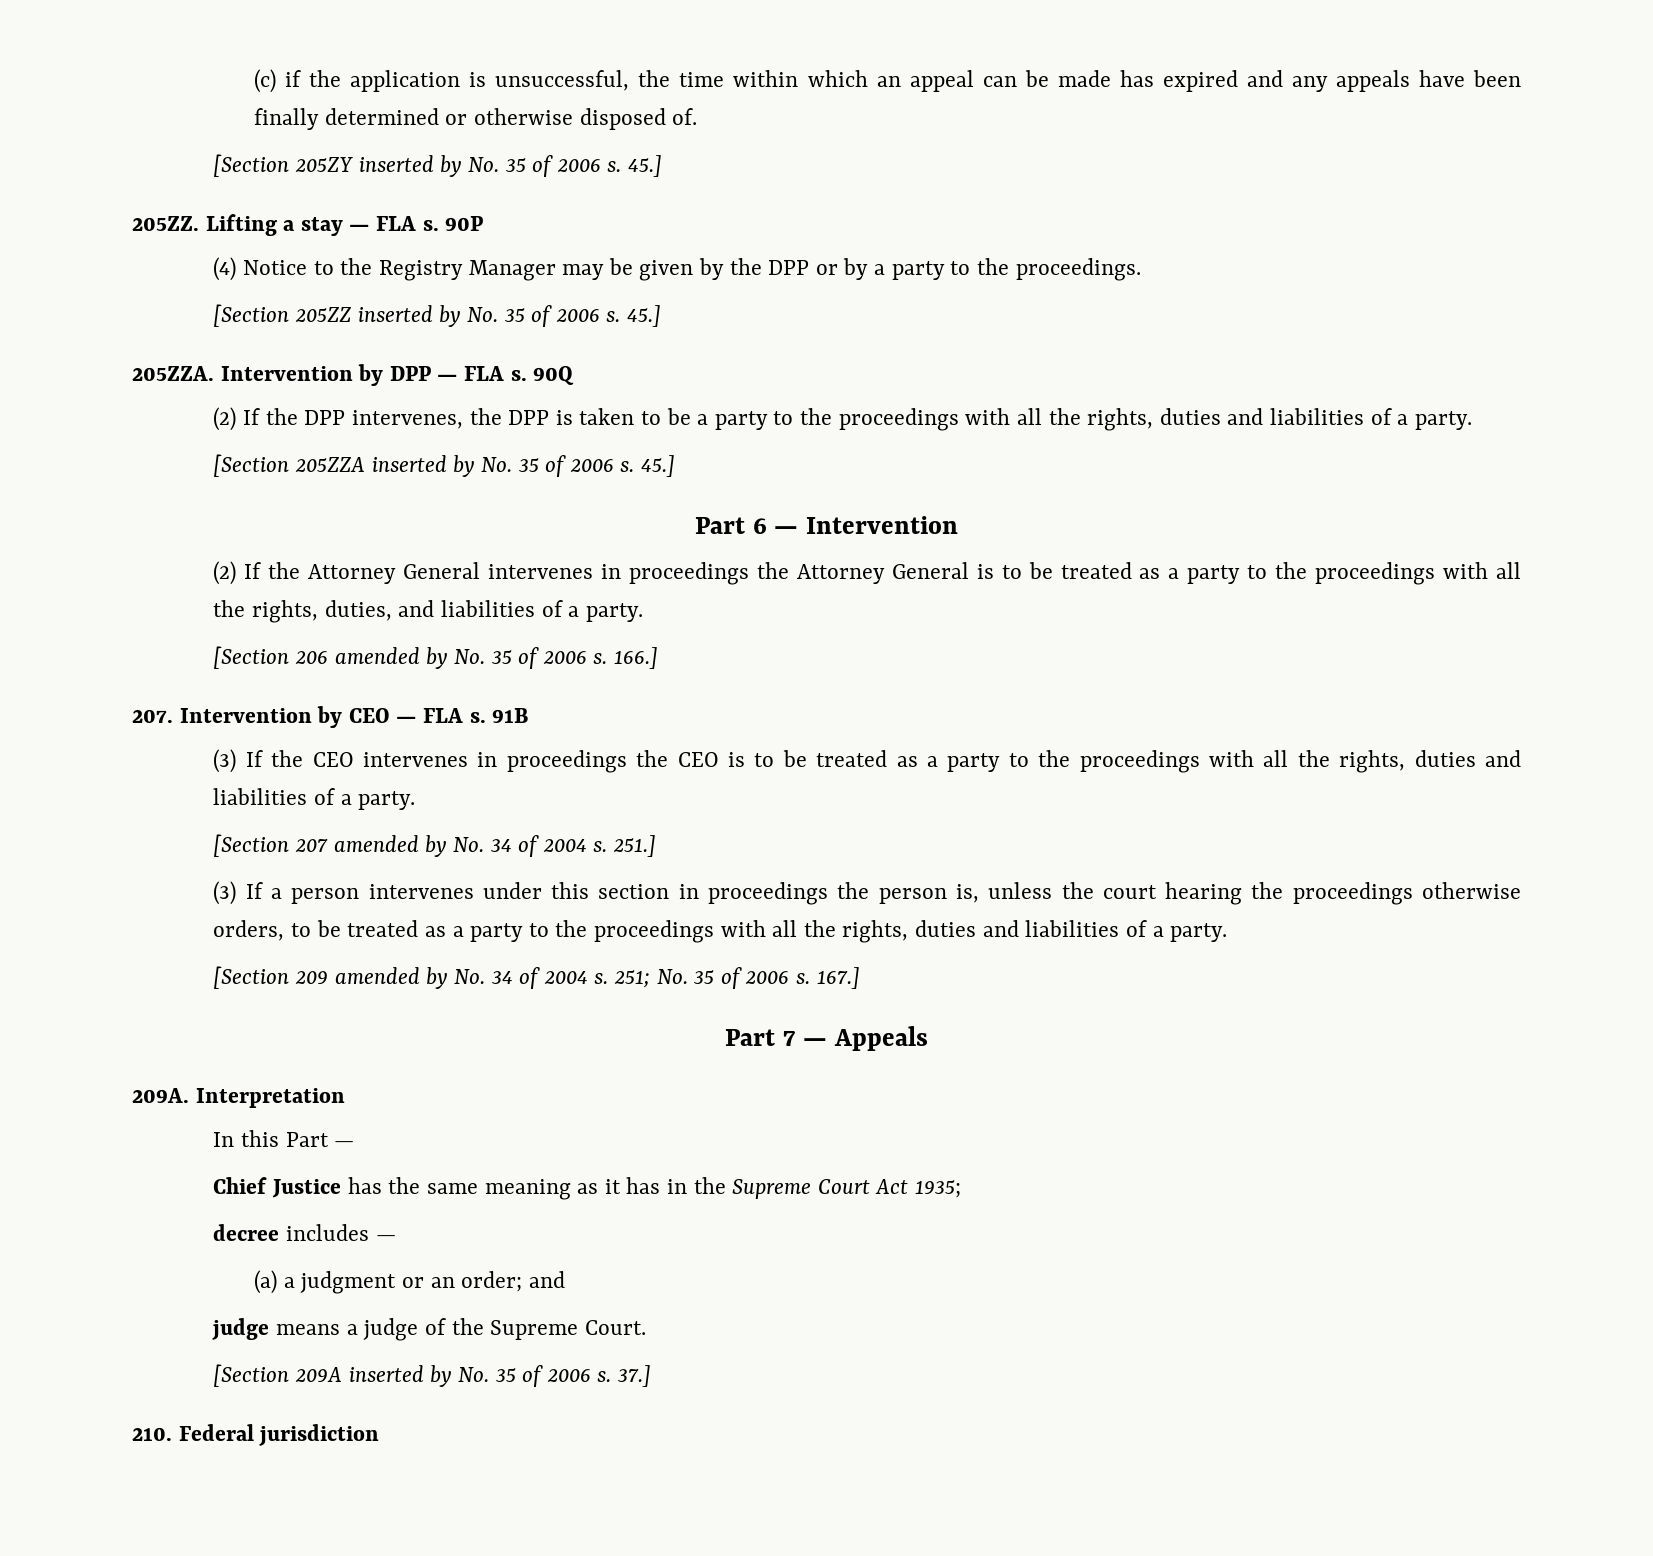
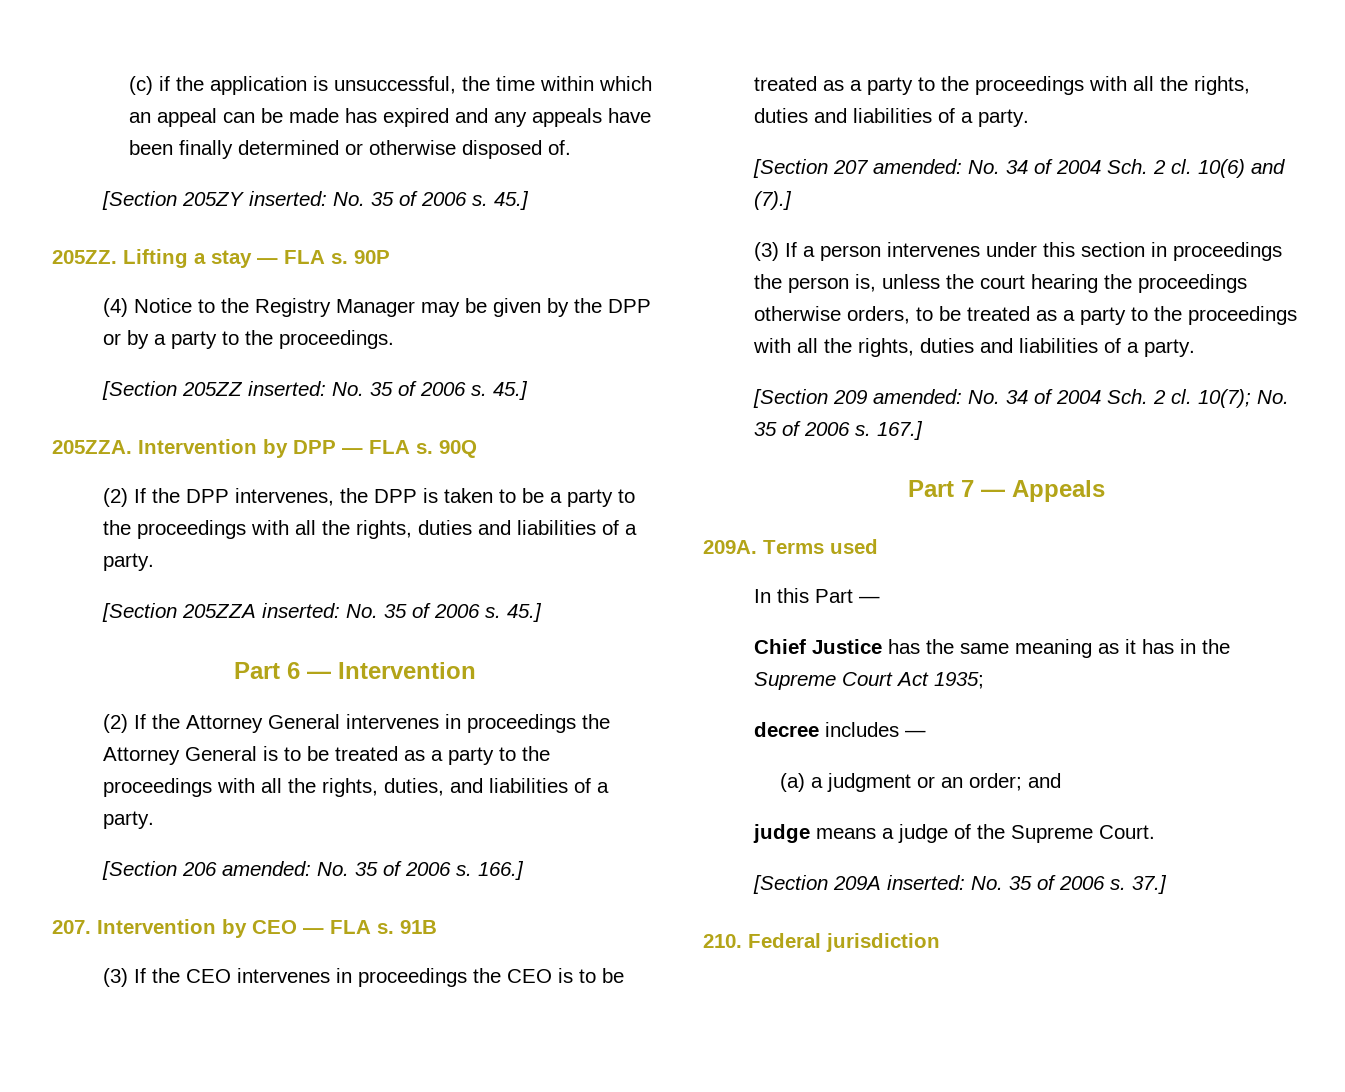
- [Section 205ZY inserted by No. 35 of 2006 s.
+ [Section 205ZY inserted: No. 35 of 2006 s.
- [Section 205ZZ inserted by No. 35 of 2006 s.
+ [Section 205ZZ inserted: No. 35 of 2006 s.
- [Section 205ZZA inserted by No. 35 of 2006 s.
+ [Section 205ZZA inserted: No. 35 of 2006 s.
- [Section 206 amended by No. 35 of 2006 s.
+ [Section 206 amended: No. 35 of 2006 s.
- [Section 207 amended by No. 34 of 2004 s. 251.]
+ [Section 207 amended: No. 34 of 2004 Sch. 2 cl. 10(6) and (7).]
- [Section 209 amended by No. 34 of 2004 s. 251; No. 35 of 2006 s.
+ [Section 209 amended: No. 34 of 2004 Sch. 2 cl. 10(7); No. 35 of 2006 s.
- Interpretation
+ Terms used
- [Section 209A inserted by No. 35 of 2006 s.
+ [Section 209A inserted: No. 35 of 2006 s.

